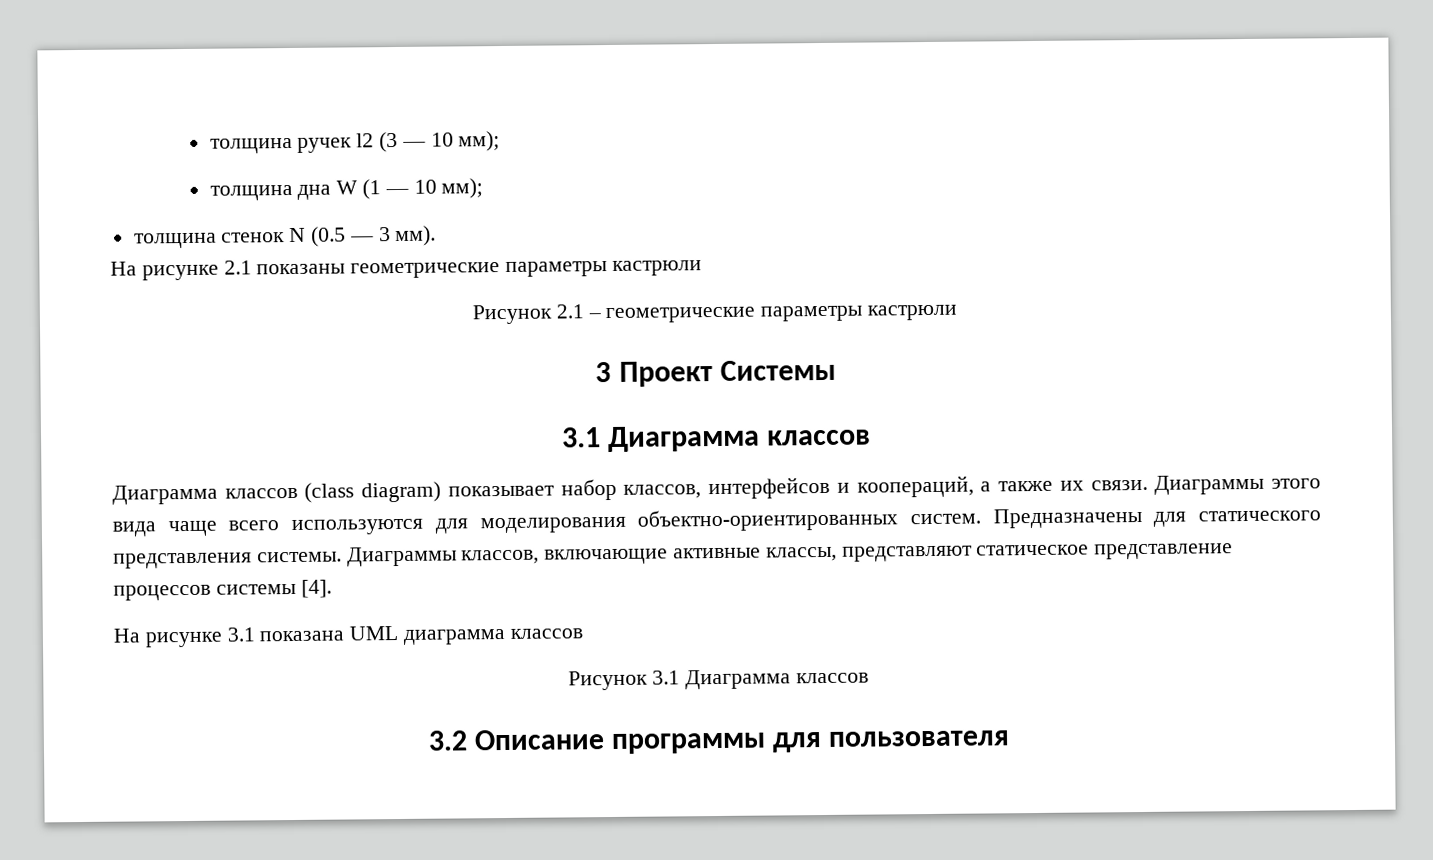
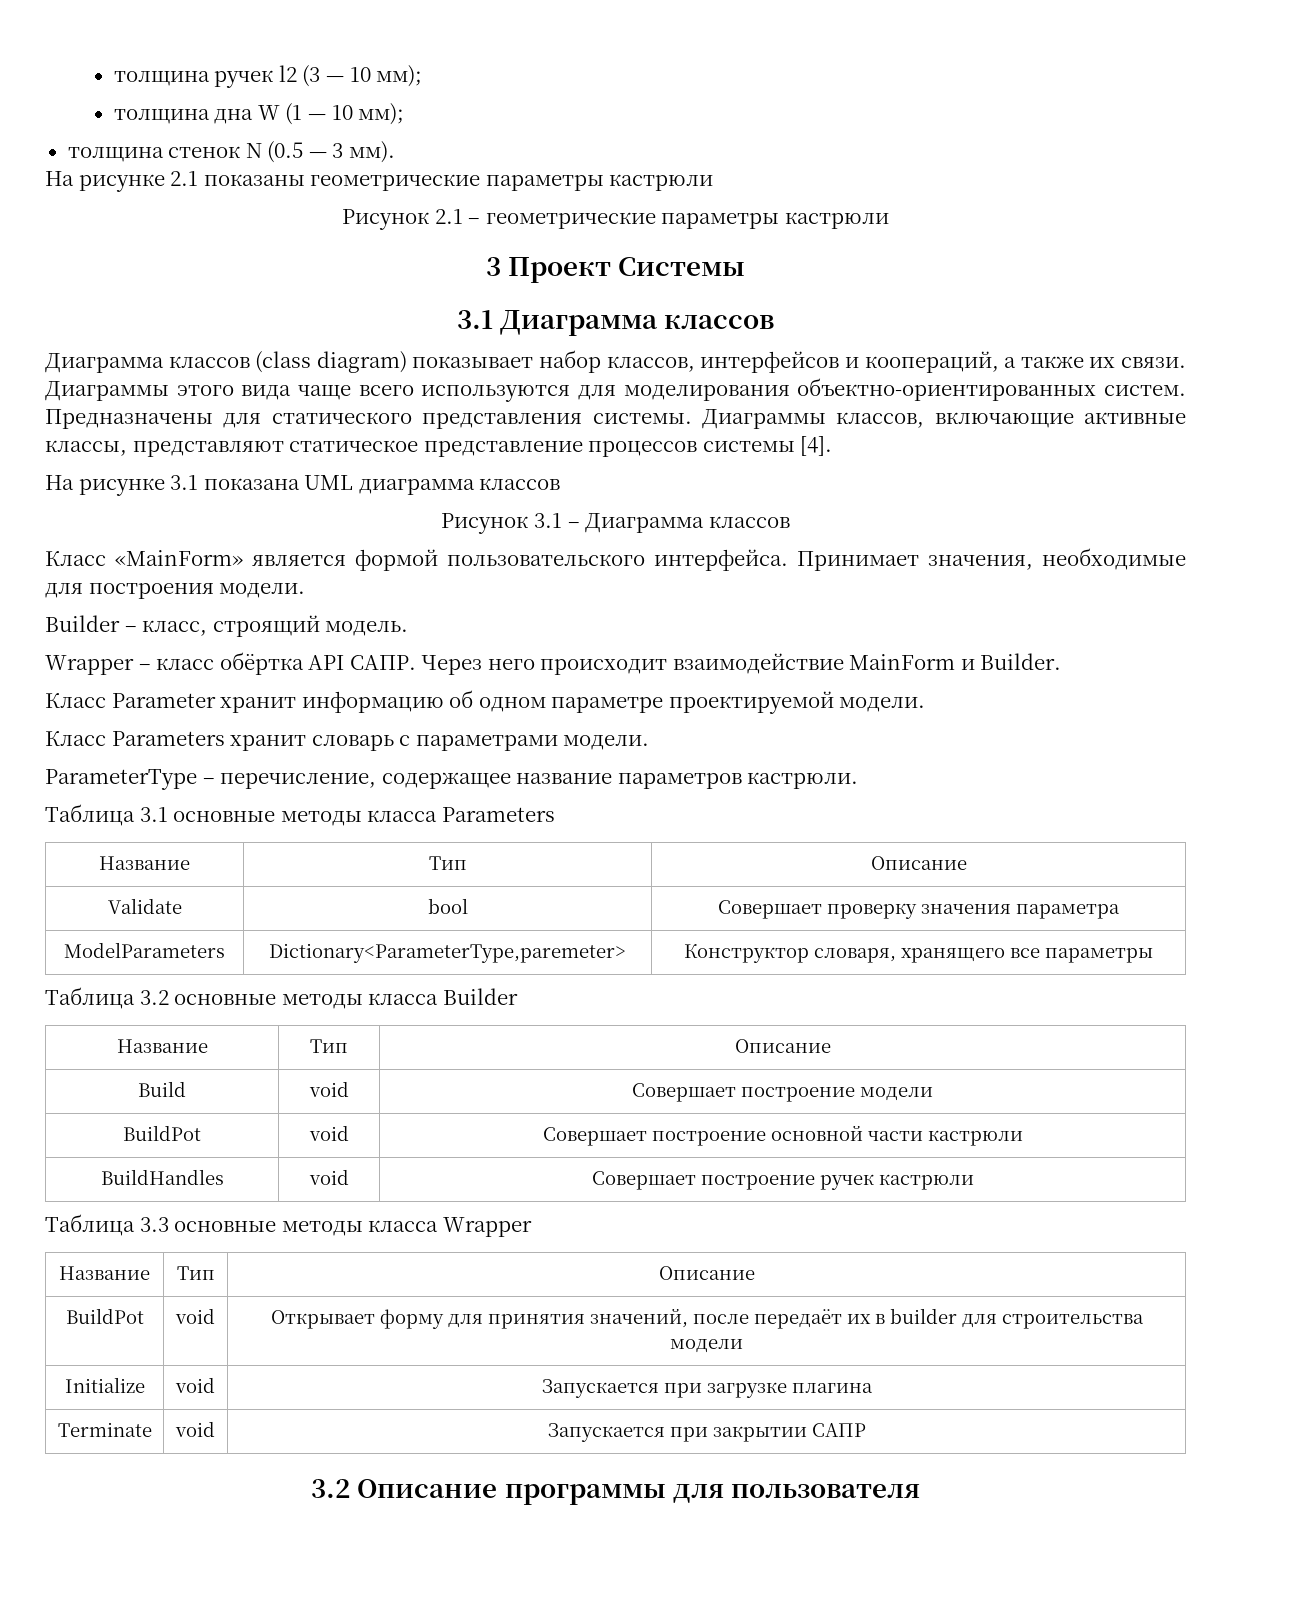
- Рисунок 3.1 Диаграмма классов
+ Рисунок 3.1 – Диаграмма классов
+ Класс «MainForm» является формой пользовательского интерфейса. Принимает значения, необходимые для построения модели.
+ Builder – класс, строящий модель.
+ Wrapper – класс обёртка API САПР. Через него происходит взаимодействие MainForm и Builder.
+ Класс Parameter хранит информацию об одном параметре проектируемой модели.
+ Класс Parameters хранит словарь с параметрами модели.
+ ParameterType – перечисление, содержащее название параметров кастрюли.
+ Таблица 3.1 основные методы класса Parameters
+ Название | Тип | Описание
+ Validate | bool | Совершает проверку значения параметра
+ ModelParameters | Dictionary<ParameterType,paremeter> | Конструктор словаря, хранящего все параметры
+ Таблица 3.2 основные методы класса Builder
+ Название | Тип | Описание
+ Build | void | Совершает построение модели
+ BuildPot | void | Совершает построение основной части кастрюли
+ BuildHandles | void | Совершает построение ручек кастрюли
+ Таблица 3.3 основные методы класса Wrapper
+ Название | Тип | Описание
+ BuildPot | void | Открывает форму для принятия значений, после передаёт их в builder для строительства модели
+ Initialize | void | Запускается при загрузке плагина
+ Terminate | void | Запускается при закрытии САПР

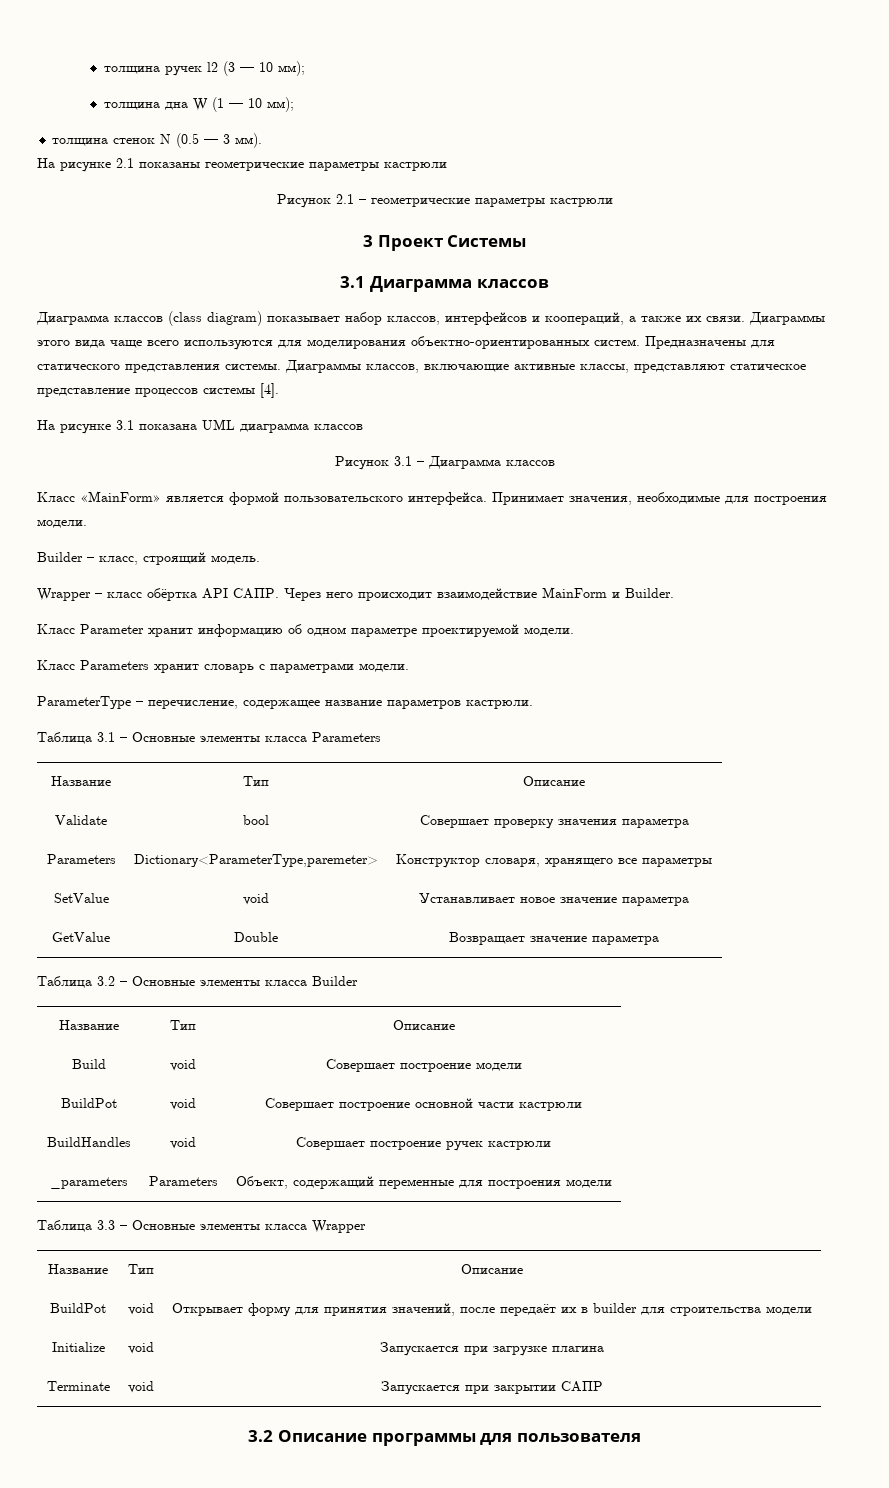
- Таблица 3.1 основные методы класса Parameters
+ Таблица 3.1 – Основные элементы класса Parameters
- ModelParameters | Dictionary<ParameterType,paremeter> | Конструктор словаря, хранящего все параметры
+ Parameters | Dictionary<ParameterType,paremeter> | Конструктор словаря, хранящего все параметры
+ SetValue | void | Устанавливает новое значение параметра
+ GetValue | Double | Возвращает значение параметра
- Таблица 3.2 основные методы класса Builder
+ Таблица 3.2 – Основные элементы класса Builder
+ _parameters | Parameters | Объект, содержащий переменные для построения модели
- Таблица 3.3 основные методы класса Wrapper
+ Таблица 3.3 – Основные элементы класса Wrapper

